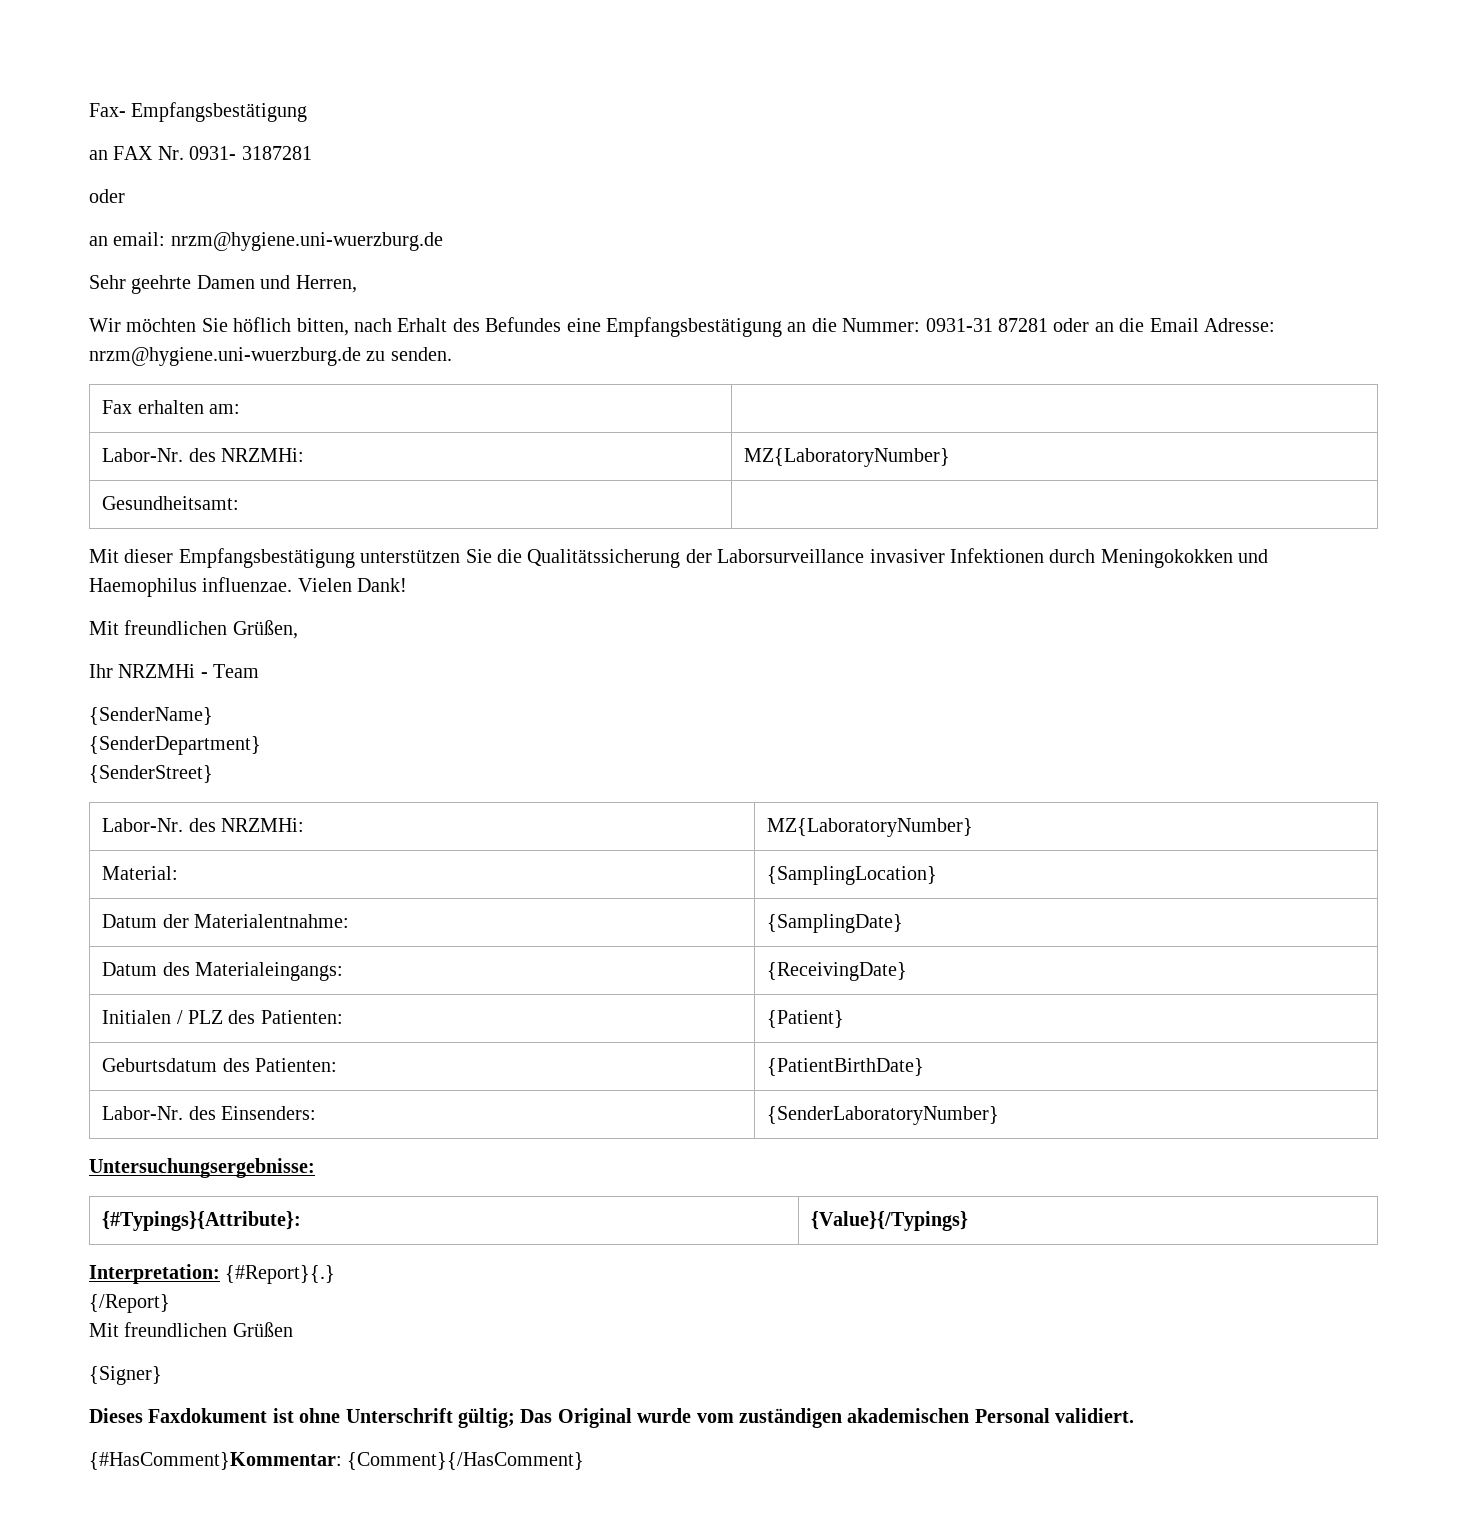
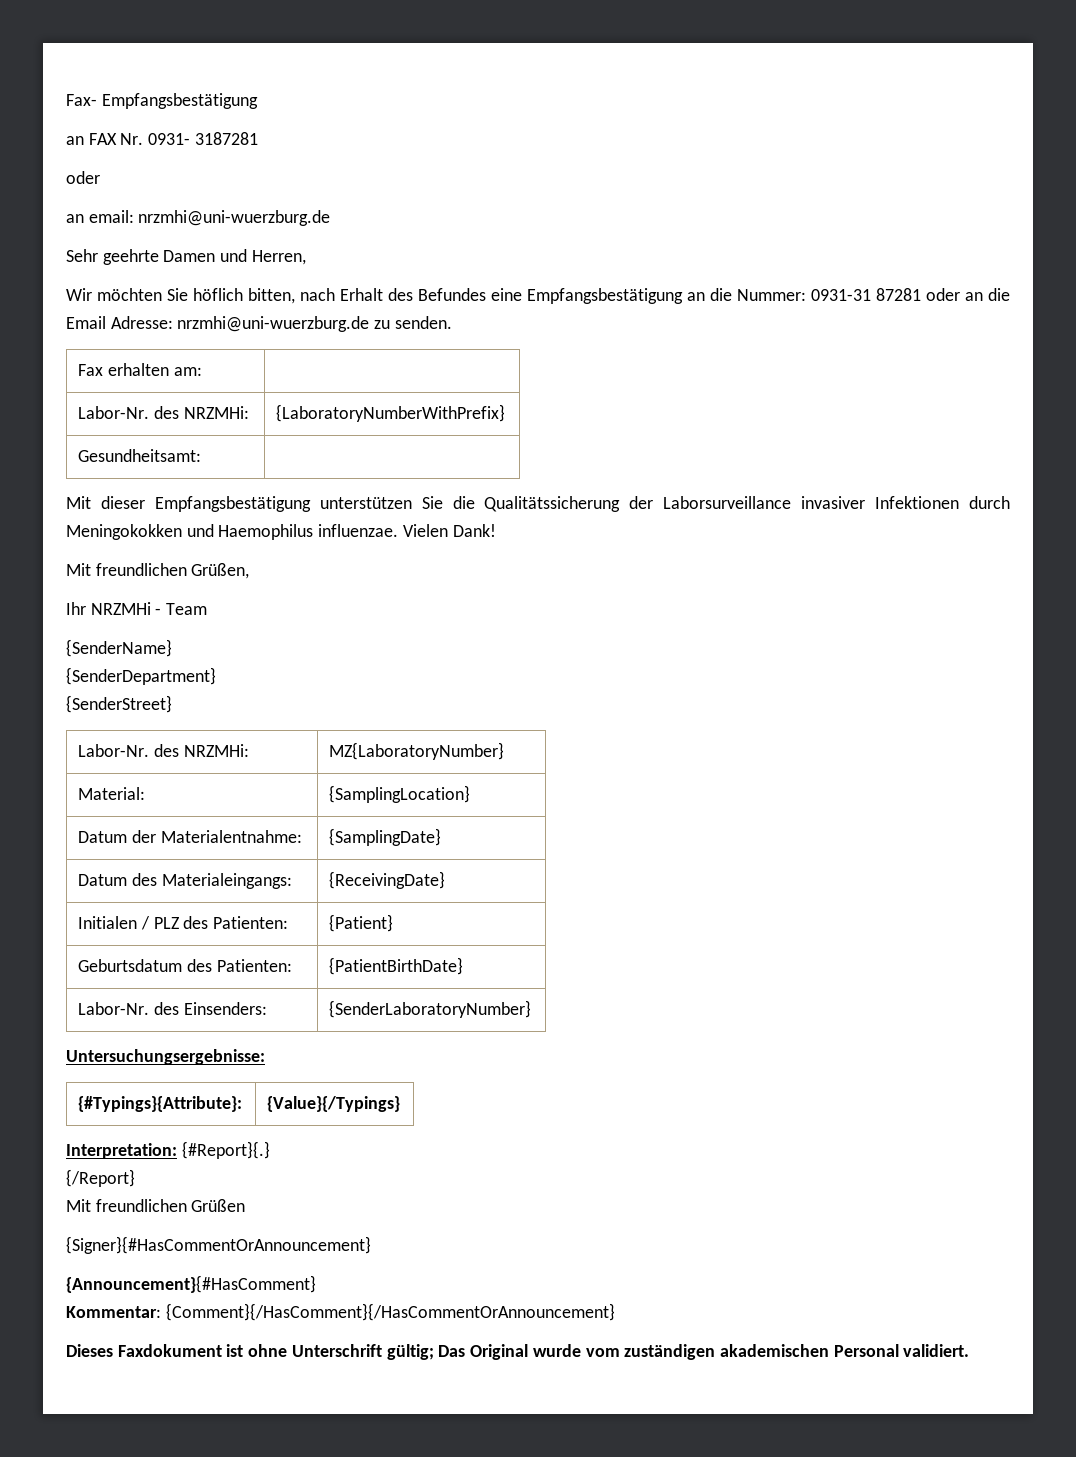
- an email: nrzm@hygiene.uni-wuerzburg.de
+ an email: nrzmhi@uni-wuerzburg.de
- Wir möchten Sie höflich bitten, nach Erhalt des Befundes eine Empfangsbestätigung an die Nummer: 0931-31 87281 oder an die Email Adresse: nrzm@hygiene.uni-wuerzburg.de zu senden.
+ Wir möchten Sie höflich bitten, nach Erhalt des Befundes eine Empfangsbestätigung an die Nummer: 0931-31 87281 oder an die Email Adresse: nrzmhi@uni-wuerzburg.de zu senden.
  Fax erhalten am: |
- Labor-Nr. des NRZMHi: | MZ{LaboratoryNumber}
+ Labor-Nr. des NRZMHi: | {LaboratoryNumberWithPrefix}
- {Signer}
+ {Signer}{#HasCommentOrAnnouncement}
+ {Announcement}{#HasComment}
+ Kommentar: {Comment}{/HasComment}{/HasCommentOrAnnouncement}
- {#HasComment}Kommentar: {Comment}{/HasComment}

